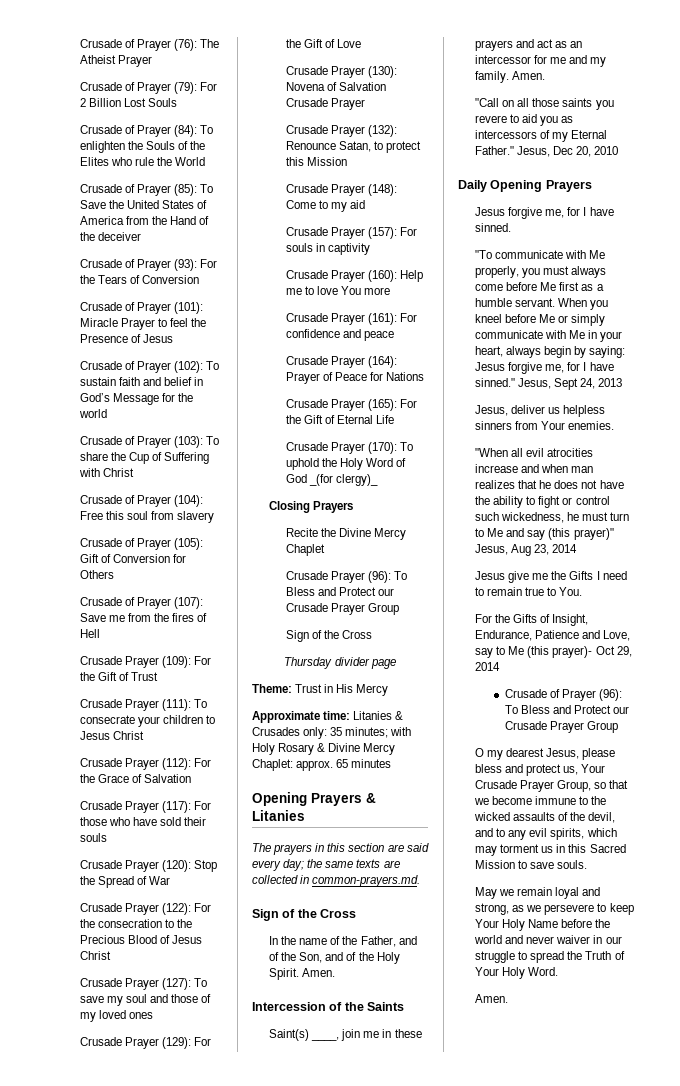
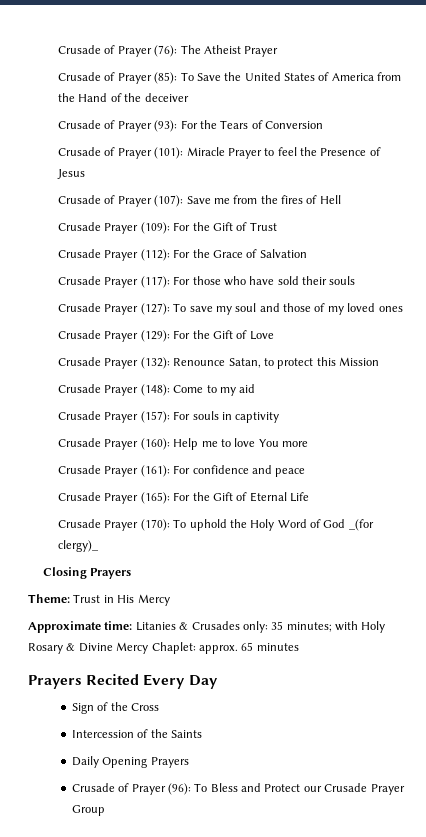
- Crusade of Prayer (79): For 2 Billion Lost Souls
- Crusade of Prayer (84): To enlighten the Souls of the Elites who rule the World
- Crusade of Prayer (102): To sustain faith and belief in God’s Message for the world
- Crusade of Prayer (103): To share the Cup of Suffering with Christ
- Crusade of Prayer (104): Free this soul from slavery
- Crusade of Prayer (105): Gift of Conversion for Others
- Crusade Prayer (111): To consecrate your children to Jesus Christ
- Crusade Prayer (120): Stop the Spread of War
- Crusade Prayer (122): For the consecration to the Precious Blood of Jesus Christ
- Crusade Prayer (130): Novena of Salvation Crusade Prayer
- Crusade Prayer (164): Prayer of Peace for Nations
- Recite the Divine Mercy Chaplet
- Crusade Prayer (96): To Bless and Protect our Crusade Prayer Group
- Sign of the Cross
- Thursday divider page
- Opening Prayers & Litanies
- The prayers in this section are said every day; the same texts are collected in common-prayers.md.
+ Prayers Recited Every Day
  Sign of the Cross
- In the name of the Father, and of the Son, and of the Holy Spirit. Amen.
  Intercession of the Saints
- Saint(s) ____, join me in these prayers and act as an intercessor for me and my family. Amen.
- "Call on all those saints you revere to aid you as intercessors of my Eternal Father." Jesus, Dec 20, 2010
  Daily Opening Prayers
- Jesus forgive me, for I have sinned.
- "To communicate with Me properly, you must always come before Me first as a humble servant. When you kneel before Me or simply communicate with Me in your heart, always begin by saying: Jesus forgive me, for I have sinned." Jesus, Sept 24, 2013
- Jesus, deliver us helpless sinners from Your enemies.
- "When all evil atrocities increase and when man realizes that he does not have the ability to fight or control such wickedness, he must turn to Me and say (this prayer)" Jesus, Aug 23, 2014
- Jesus give me the Gifts I need to remain true to You.
- For the Gifts of Insight, Endurance, Patience and Love, say to Me (this prayer)- Oct 29, 2014
- O my dearest Jesus, please bless and protect us, Your Crusade Prayer Group, so that we become immune to the wicked assaults of the devil, and to any evil spirits, which may torment us in this Sacred Mission to save souls.
- May we remain loyal and strong, as we persevere to keep Your Holy Name before the world and never waiver in our struggle to spread the Truth of Your Holy Word.
- Amen.

